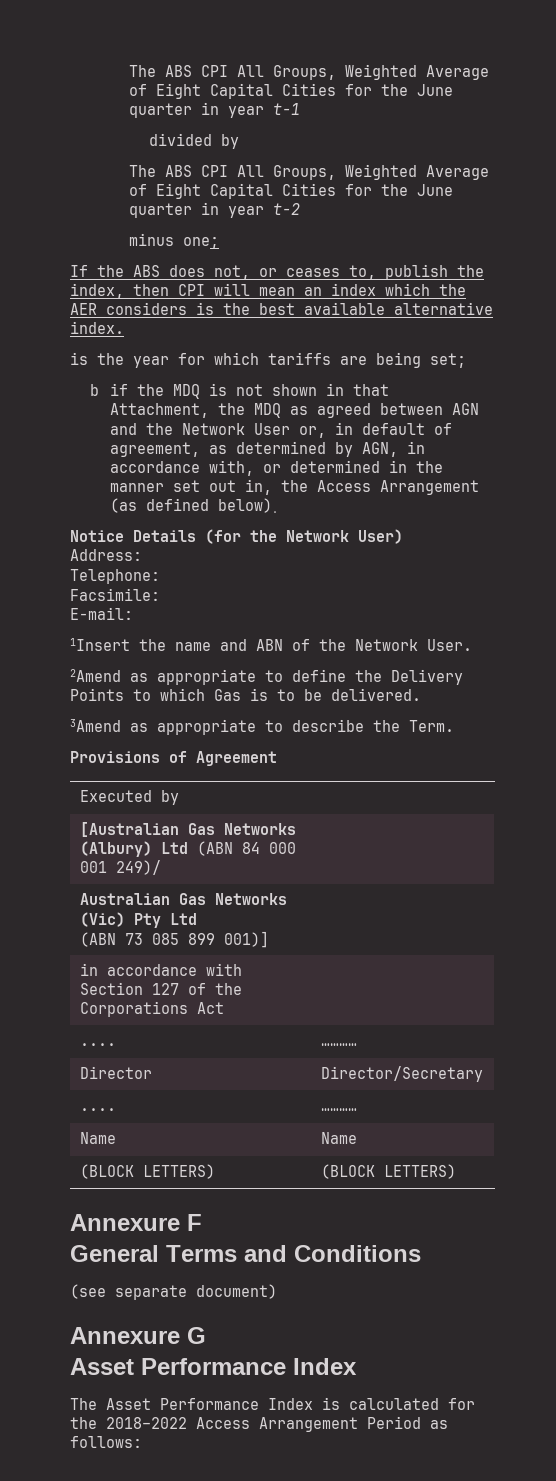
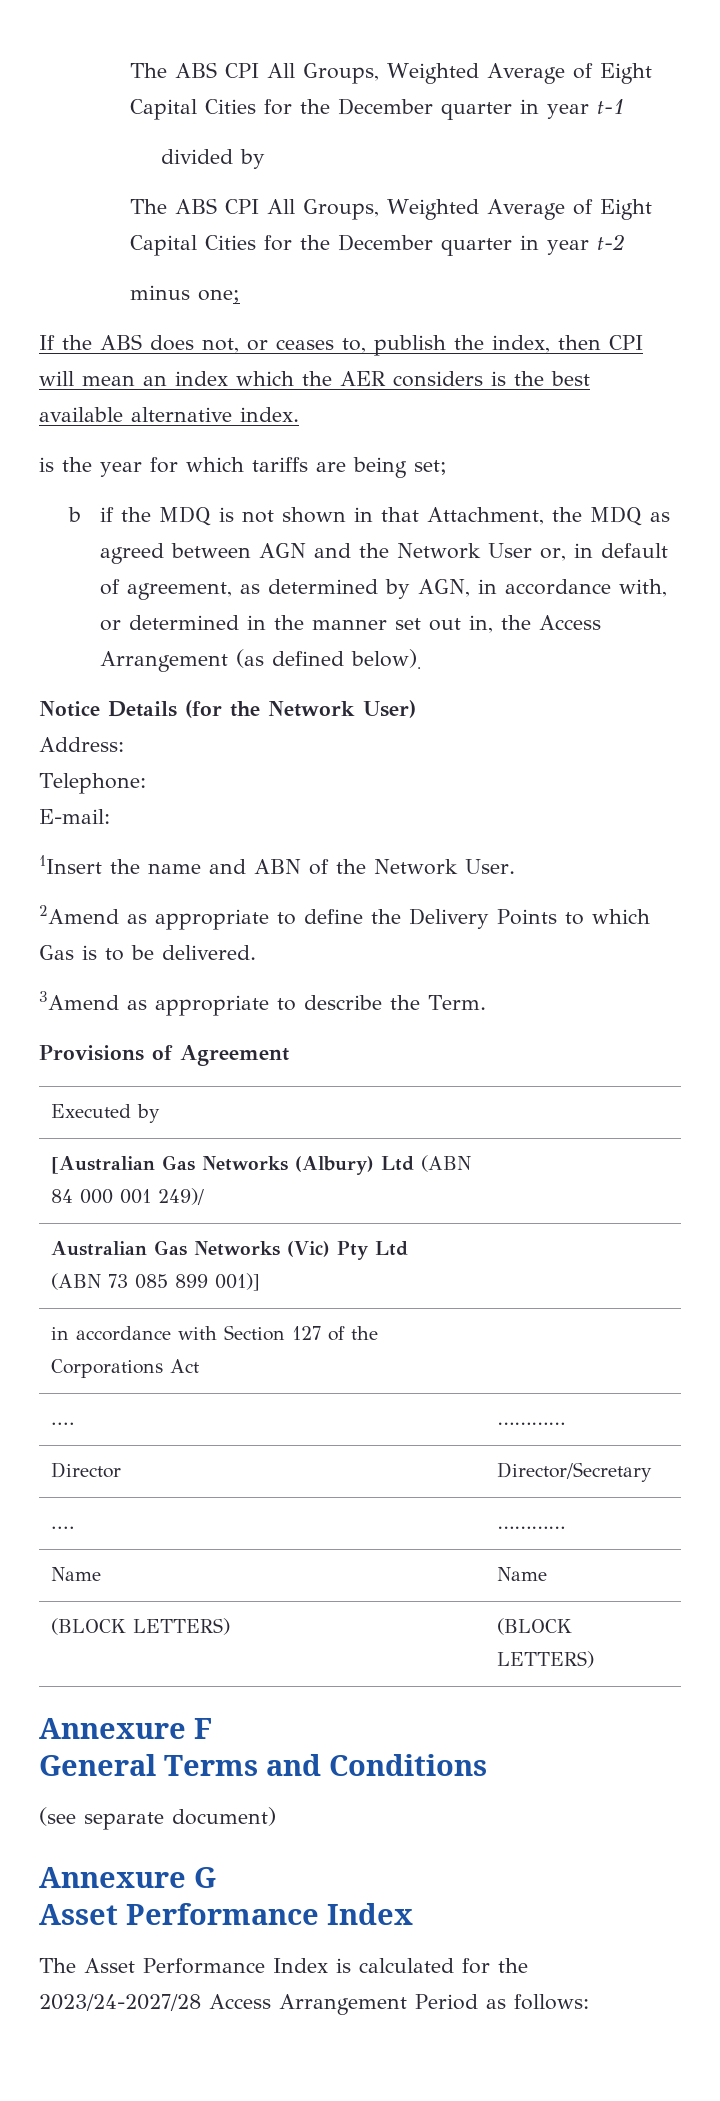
- The ABS CPI All Groups, Weighted Average of Eight Capital Cities for the June quarter in year t-1
+ The ABS CPI All Groups, Weighted Average of Eight Capital Cities for the December quarter in year t-1
- The ABS CPI All Groups, Weighted Average of Eight Capital Cities for the June quarter in year t-2
+ The ABS CPI All Groups, Weighted Average of Eight Capital Cities for the December quarter in year t-2
- Facsimile:
- The Asset Performance Index is calculated for the 2018–2022 Access Arrangement Period as follows:
+ The Asset Performance Index is calculated for the 2023/24-2027/28 Access Arrangement Period as follows:

